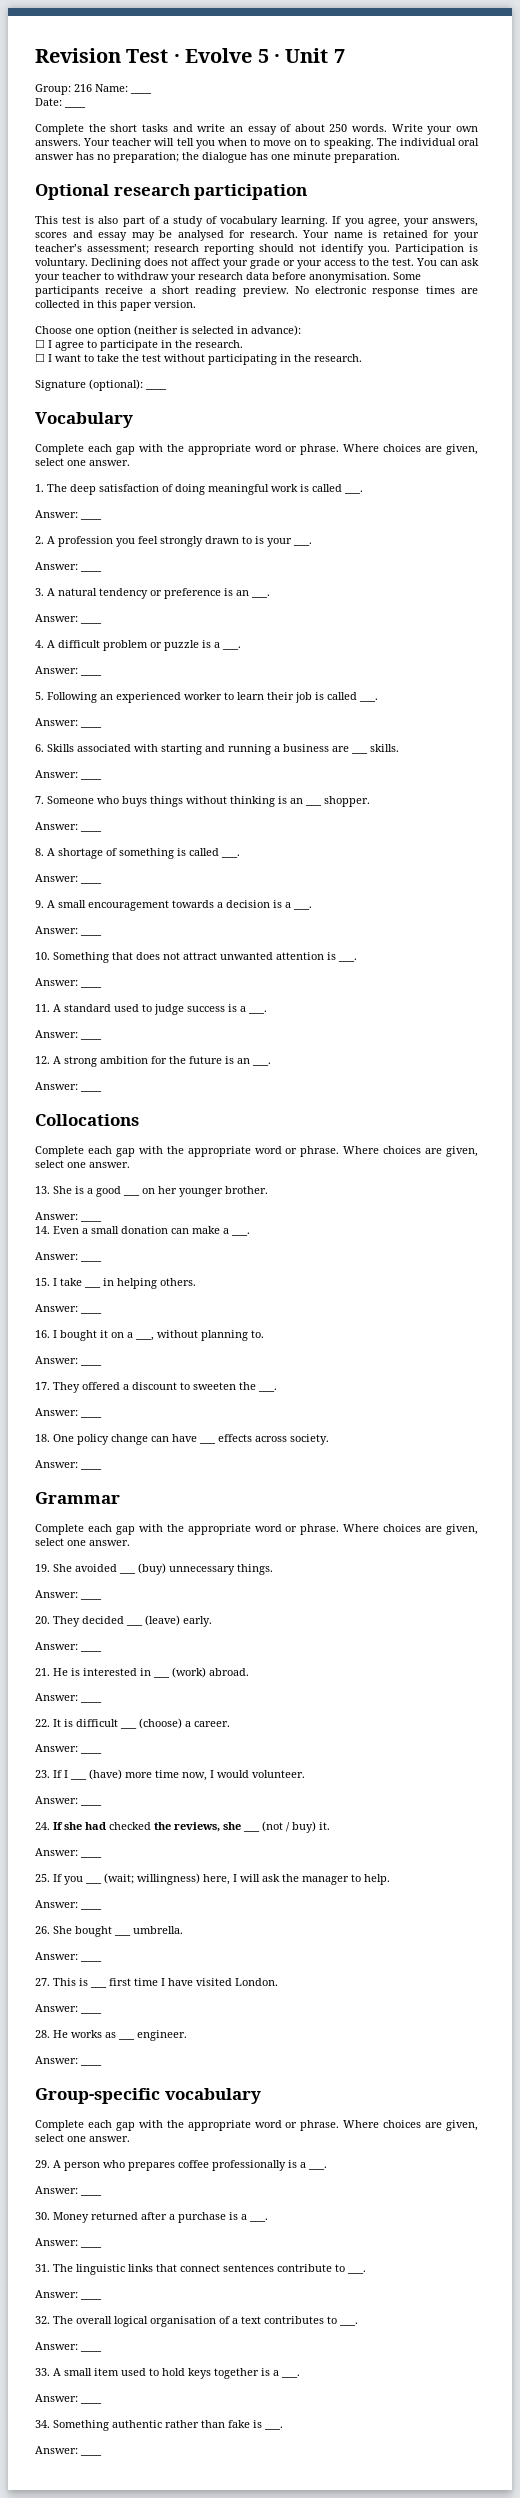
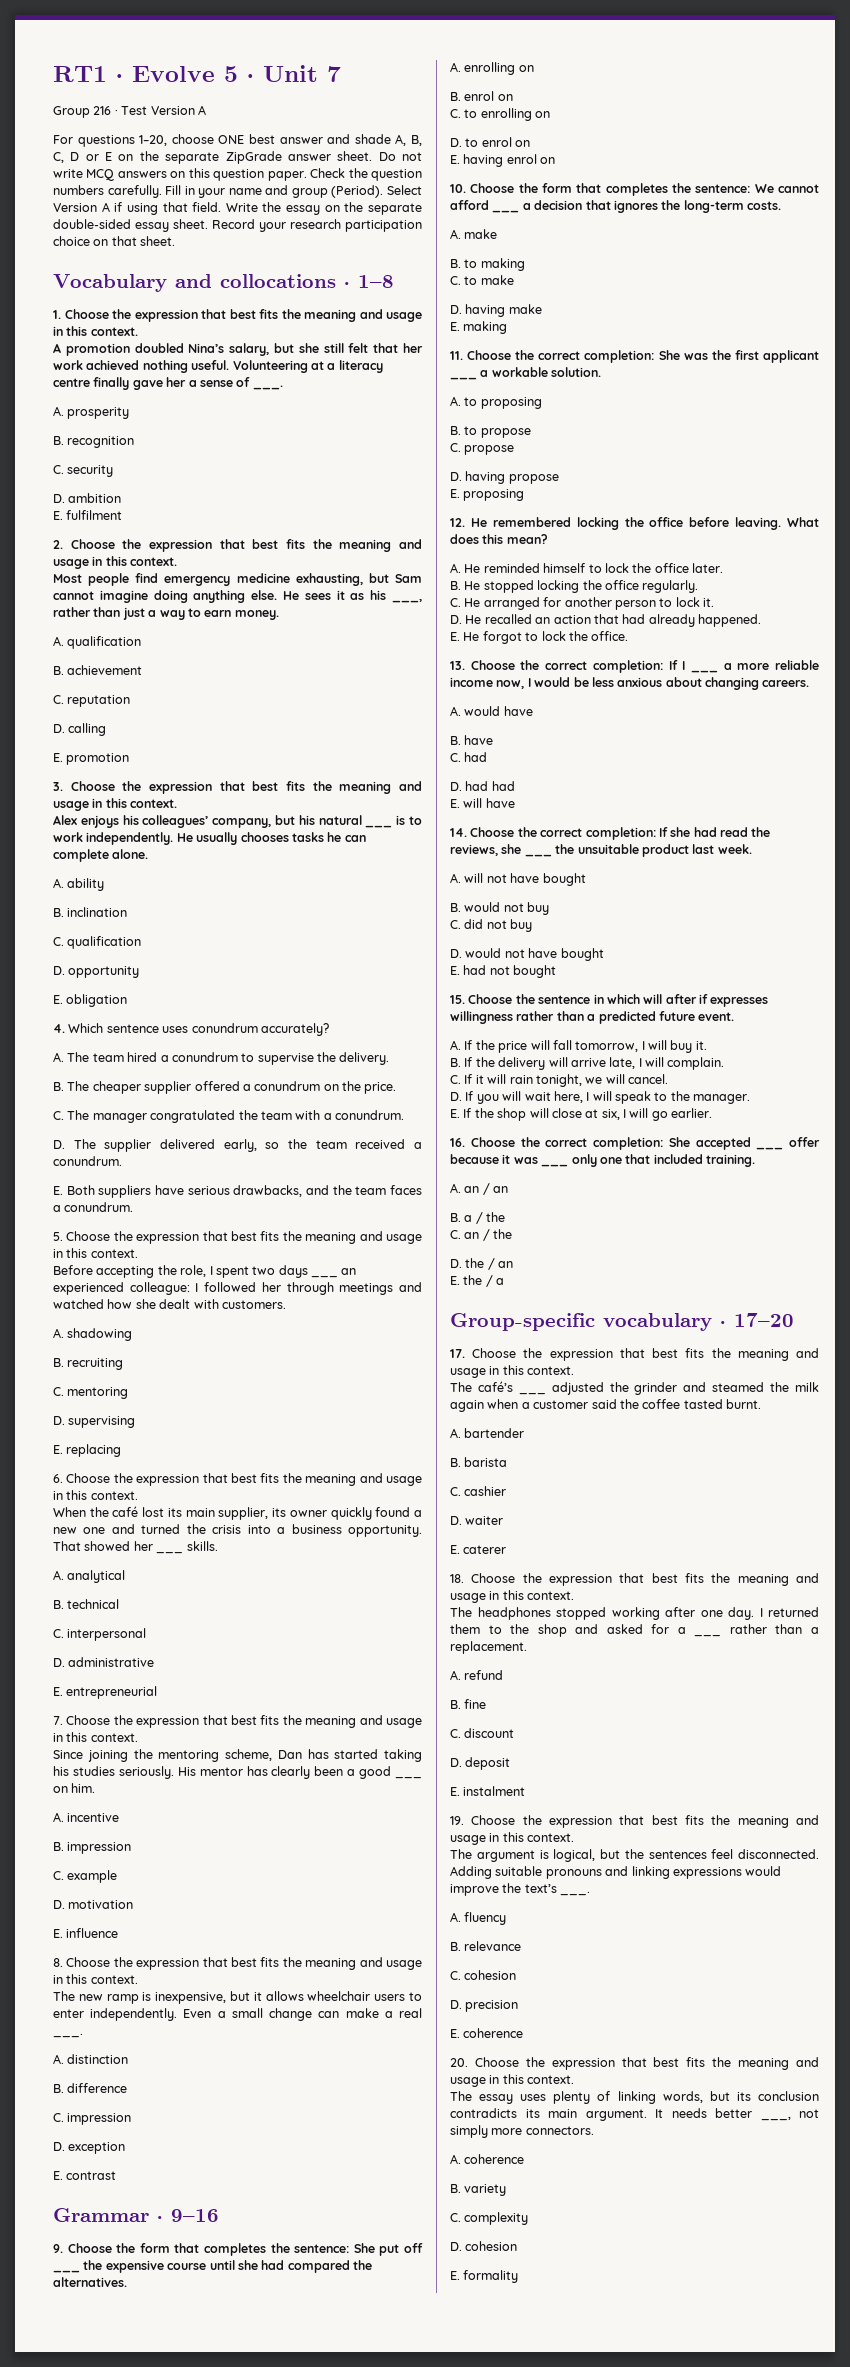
- Revision Test · Evolve 5 · Unit 7
+ RT1 · Evolve 5 · Unit 7
- Group: 216 Name: ____
- Date: ____
- Complete the short tasks and write an essay of about 250 words. Write your own answers. Your teacher will tell you when to move on to speaking. The individual oral answer has no preparation; the dialogue has one minute preparation.
- Optional research participation
- This test is also part of a study of vocabulary learning. If you agree, your answers, scores and essay may be analysed for research. Your name is retained for your teacher’s assessment; research reporting should not identify you. Participation is voluntary. Declining does not affect your grade or your access to the test. You can ask your teacher to withdraw your research data before anonymisation. Some participants receive a short reading preview. No electronic response times are collected in this paper version.
- Choose one option (neither is selected in advance):
- ☐ I agree to participate in the research.
- ☐ I want to take the test without participating in the research.
- Signature (optional): ____
- Vocabulary
- Complete each gap with the appropriate word or phrase. Where choices are given, select one answer.
- 1. The deep satisfaction of doing meaningful work is called ___.
- Answer: ____
- 2. A profession you feel strongly drawn to is your ___.
- Answer: ____
- 3. A natural tendency or preference is an ___.
- Answer: ____
- 4. A difficult problem or puzzle is a ___.
- Answer: ____
- 5. Following an experienced worker to learn their job is called ___.
- Answer: ____
- 6. Skills associated with starting and running a business are ___ skills.
- Answer: ____
- 7. Someone who buys things without thinking is an ___ shopper.
- Answer: ____
- 8. A shortage of something is called ___.
- Answer: ____
- 9. A small encouragement towards a decision is a ___.
- Answer: ____
- 10. Something that does not attract unwanted attention is ___.
- Answer: ____
- 11. A standard used to judge success is a ___.
- Answer: ____
- 12. A strong ambition for the future is an ___.
- Answer: ____
- Collocations
- Complete each gap with the appropriate word or phrase. Where choices are given, select one answer.
- 13. She is a good ___ on her younger brother.
- Answer: ____
- 14. Even a small donation can make a ___.
- Answer: ____
- 15. I take ___ in helping others.
- Answer: ____
- 16. I bought it on a ___, without planning to.
- Answer: ____
- 17. They offered a discount to sweeten the ___.
- Answer: ____
- 18. One policy change can have ___ effects across society.
- Answer: ____
- Grammar
- Complete each gap with the appropriate word or phrase. Where choices are given, select one answer.
- 19. She avoided ___ (buy) unnecessary things.
- Answer: ____
- 20. They decided ___ (leave) early.
- Answer: ____
- 21. He is interested in ___ (work) abroad.
- Answer: ____
- 22. It is difficult ___ (choose) a career.
- Answer: ____
- 23. If I ___ (have) more time now, I would volunteer.
- Answer: ____
- 24. If she had checked the reviews, she ___ (not / buy) it.
- Answer: ____
- 25. If you ___ (wait; willingness) here, I will ask the manager to help.
- Answer: ____
- 26. She bought ___ umbrella.
- Answer: ____
- 27. This is ___ first time I have visited London.
- Answer: ____
- 28. He works as ___ engineer.
- Answer: ____
- Group-specific vocabulary
- Complete each gap with the appropriate word or phrase. Where choices are given, select one answer.
- 29. A person who prepares coffee professionally is a ___.
- Answer: ____
- 30. Money returned after a purchase is a ___.
- Answer: ____
- 31. The linguistic links that connect sentences contribute to ___.
- Answer: ____
- 32. The overall logical organisation of a text contributes to ___.
- Answer: ____
- 33. A small item used to hold keys together is a ___.
- Answer: ____
- 34. Something authentic rather than fake is ___.
- Answer: ____
+ Group 216 · Test Version A
+ For questions 1–20, choose ONE best answer and shade A, B, C, D or E on the separate ZipGrade answer sheet. Do not write MCQ answers on this question paper. Check the question numbers carefully. Fill in your name and group (Period). Select Version A if using that field. Write the essay on the separate double-sided essay sheet. Record your research participation choice on that sheet.
+ Vocabulary and collocations · 1–8
+ 1. Choose the expression that best fits the meaning and usage in this context.
+ A promotion doubled Nina’s salary, but she still felt that her work achieved nothing useful. Volunteering at a literacy centre finally gave her a sense of ___.
+ A. prosperity
+ B. recognition
+ C. security
+ D. ambition
+ E. fulfilment
+ 2. Choose the expression that best fits the meaning and usage in this context.
+ Most people find emergency medicine exhausting, but Sam cannot imagine doing anything else. He sees it as his ___, rather than just a way to earn money.
+ A. qualification
+ B. achievement
+ C. reputation
+ D. calling
+ E. promotion
+ 3. Choose the expression that best fits the meaning and usage in this context.
+ Alex enjoys his colleagues’ company, but his natural ___ is to work independently. He usually chooses tasks he can complete alone.
+ A. ability
+ B. inclination
+ C. qualification
+ D. opportunity
+ E. obligation
+ 4. Which sentence uses conundrum accurately?
+ A. The team hired a conundrum to supervise the delivery.
+ B. The cheaper supplier offered a conundrum on the price.
+ C. The manager congratulated the team with a conundrum.
+ D. The supplier delivered early, so the team received a conundrum.
+ E. Both suppliers have serious drawbacks, and the team faces a conundrum.
+ 5. Choose the expression that best fits the meaning and usage in this context.
+ Before accepting the role, I spent two days ___ an experienced colleague: I followed her through meetings and watched how she dealt with customers.
+ A. shadowing
+ B. recruiting
+ C. mentoring
+ D. supervising
+ E. replacing
+ 6. Choose the expression that best fits the meaning and usage in this context.
+ When the café lost its main supplier, its owner quickly found a new one and turned the crisis into a business opportunity. That showed her ___ skills.
+ A. analytical
+ B. technical
+ C. interpersonal
+ D. administrative
+ E. entrepreneurial
+ 7. Choose the expression that best fits the meaning and usage in this context.
+ Since joining the mentoring scheme, Dan has started taking his studies seriously. His mentor has clearly been a good ___ on him.
+ A. incentive
+ B. impression
+ C. example
+ D. motivation
+ E. influence
+ 8. Choose the expression that best fits the meaning and usage in this context.
+ The new ramp is inexpensive, but it allows wheelchair users to enter independently. Even a small change can make a real ___.
+ A. distinction
+ B. difference
+ C. impression
+ D. exception
+ E. contrast
+ Grammar · 9–16
+ 9. Choose the form that completes the sentence: She put off ___ the expensive course until she had compared the alternatives.
+ A. enrolling on
+ B. enrol on
+ C. to enrolling on
+ D. to enrol on
+ E. having enrol on
+ 10. Choose the form that completes the sentence: We cannot afford ___ a decision that ignores the long-term costs.
+ A. make
+ B. to making
+ C. to make
+ D. having make
+ E. making
+ 11. Choose the correct completion: She was the first applicant ___ a workable solution.
+ A. to proposing
+ B. to propose
+ C. propose
+ D. having propose
+ E. proposing
+ 12. He remembered locking the office before leaving. What does this mean?
+ A. He reminded himself to lock the office later.
+ B. He stopped locking the office regularly.
+ C. He arranged for another person to lock it.
+ D. He recalled an action that had already happened.
+ E. He forgot to lock the office.
+ 13. Choose the correct completion: If I ___ a more reliable income now, I would be less anxious about changing careers.
+ A. would have
+ B. have
+ C. had
+ D. had had
+ E. will have
+ 14. Choose the correct completion: If she had read the reviews, she ___ the unsuitable product last week.
+ A. will not have bought
+ B. would not buy
+ C. did not buy
+ D. would not have bought
+ E. had not bought
+ 15. Choose the sentence in which will after if expresses willingness rather than a predicted future event.
+ A. If the price will fall tomorrow, I will buy it.
+ B. If the delivery will arrive late, I will complain.
+ C. If it will rain tonight, we will cancel.
+ D. If you will wait here, I will speak to the manager.
+ E. If the shop will close at six, I will go earlier.
+ 16. Choose the correct completion: She accepted ___ offer because it was ___ only one that included training.
+ A. an / an
+ B. a / the
+ C. an / the
+ D. the / an
+ E. the / a
+ Group-specific vocabulary · 17–20
+ 17. Choose the expression that best fits the meaning and usage in this context.
+ The café’s ___ adjusted the grinder and steamed the milk again when a customer said the coffee tasted burnt.
+ A. bartender
+ B. barista
+ C. cashier
+ D. waiter
+ E. caterer
+ 18. Choose the expression that best fits the meaning and usage in this context.
+ The headphones stopped working after one day. I returned them to the shop and asked for a ___ rather than a replacement.
+ A. refund
+ B. fine
+ C. discount
+ D. deposit
+ E. instalment
+ 19. Choose the expression that best fits the meaning and usage in this context.
+ The argument is logical, but the sentences feel disconnected. Adding suitable pronouns and linking expressions would improve the text’s ___.
+ A. fluency
+ B. relevance
+ C. cohesion
+ D. precision
+ E. coherence
+ 20. Choose the expression that best fits the meaning and usage in this context.
+ The essay uses plenty of linking words, but its conclusion contradicts its main argument. It needs better ___, not simply more connectors.
+ A. coherence
+ B. variety
+ C. complexity
+ D. cohesion
+ E. formality

